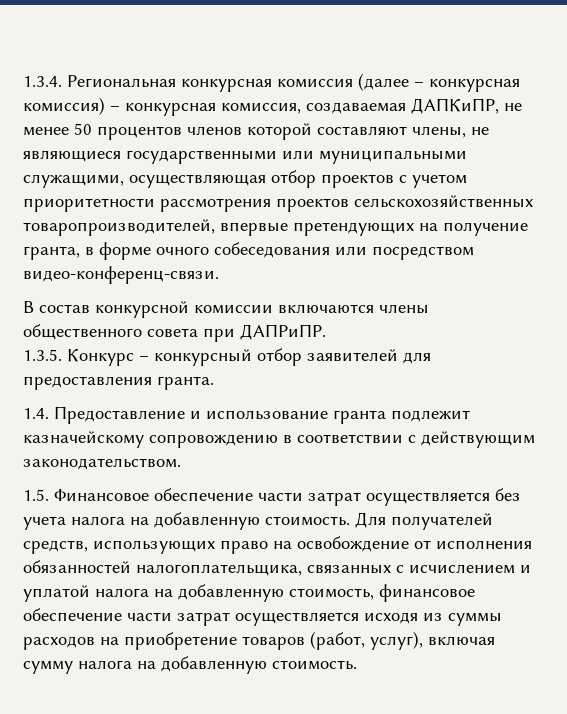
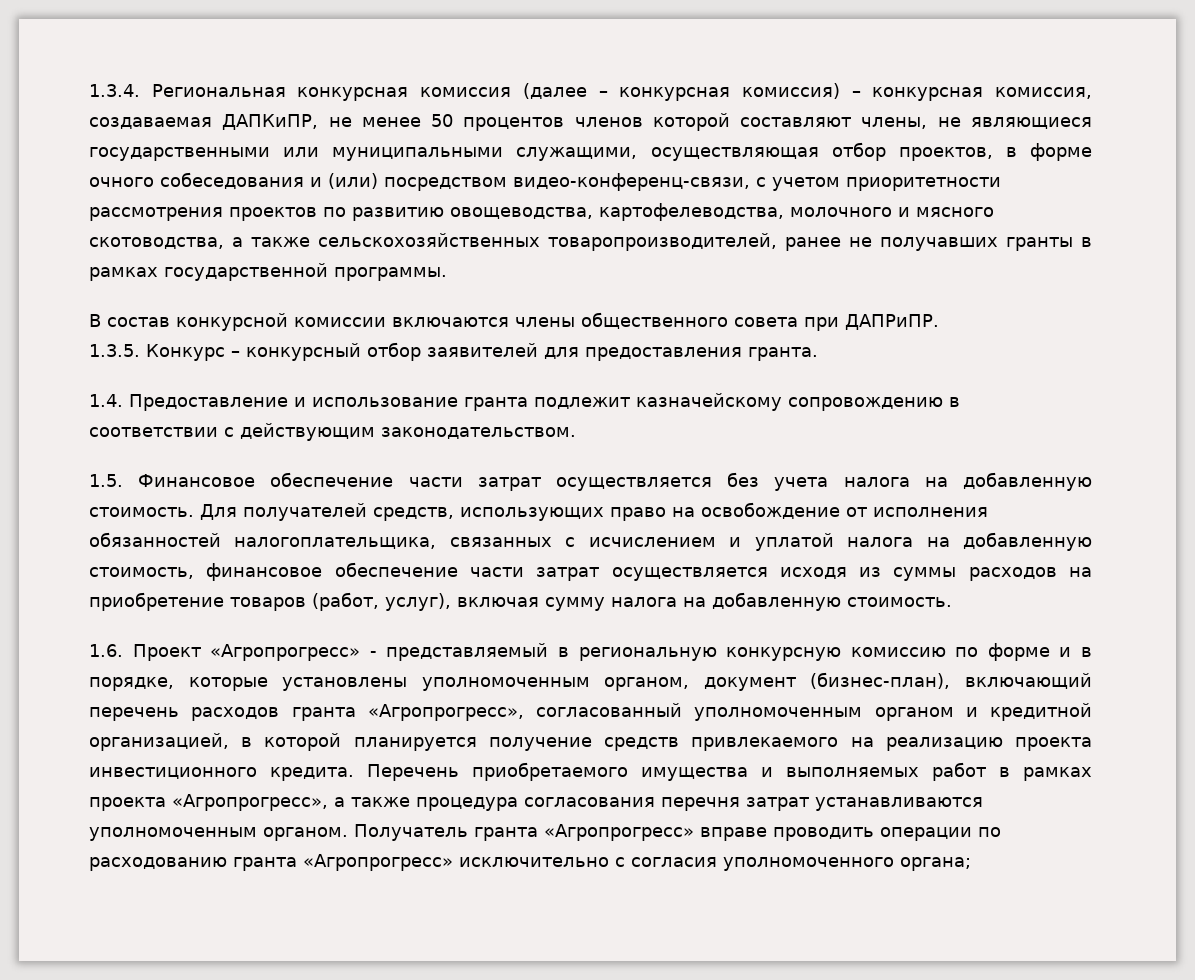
- 1.3.4. Региональная конкурсная комиссия (далее – конкурсная комиссия) – конкурсная комиссия, создаваемая ДАПКиПР, не менее 50 процентов членов которой составляют члены, не являющиеся государственными или муниципальными служащими, осуществляющая отбор проектов с учетом приоритетности рассмотрения проектов сельскохозяйственных товаропроизводителей, впервые претендующих на получение гранта, в форме очного собеседования или посредством видео-конференц-связи.
+ 1.3.4. Региональная конкурсная комиссия (далее – конкурсная комиссия) – конкурсная комиссия, создаваемая ДАПКиПР, не менее 50 процентов членов которой составляют члены, не являющиеся государственными или муниципальными служащими, осуществляющая отбор проектов, в форме очного собеседования и (или) посредством видео-конференц-связи, с учетом приоритетности рассмотрения проектов по развитию овощеводства, картофелеводства, молочного и мясного скотоводства, а также сельскохозяйственных товаропроизводителей, ранее не получавших гранты в рамках государственной программы.
+ 1.6. Проект «Агропрогресс» - представляемый в региональную конкурсную комиссию по форме и в порядке, которые установлены уполномоченным органом, документ (бизнес-план), включающий перечень расходов гранта «Агропрогресс», согласованный уполномоченным органом и кредитной организацией, в которой планируется получение средств привлекаемого на реализацию проекта инвестиционного кредита. Перечень приобретаемого имущества и выполняемых работ в рамках проекта «Агропрогресс», а также процедура согласования перечня затрат устанавливаются уполномоченным органом. Получатель гранта «Агропрогресс» вправе проводить операции по расходованию гранта «Агропрогресс» исключительно с согласия уполномоченного органа;

